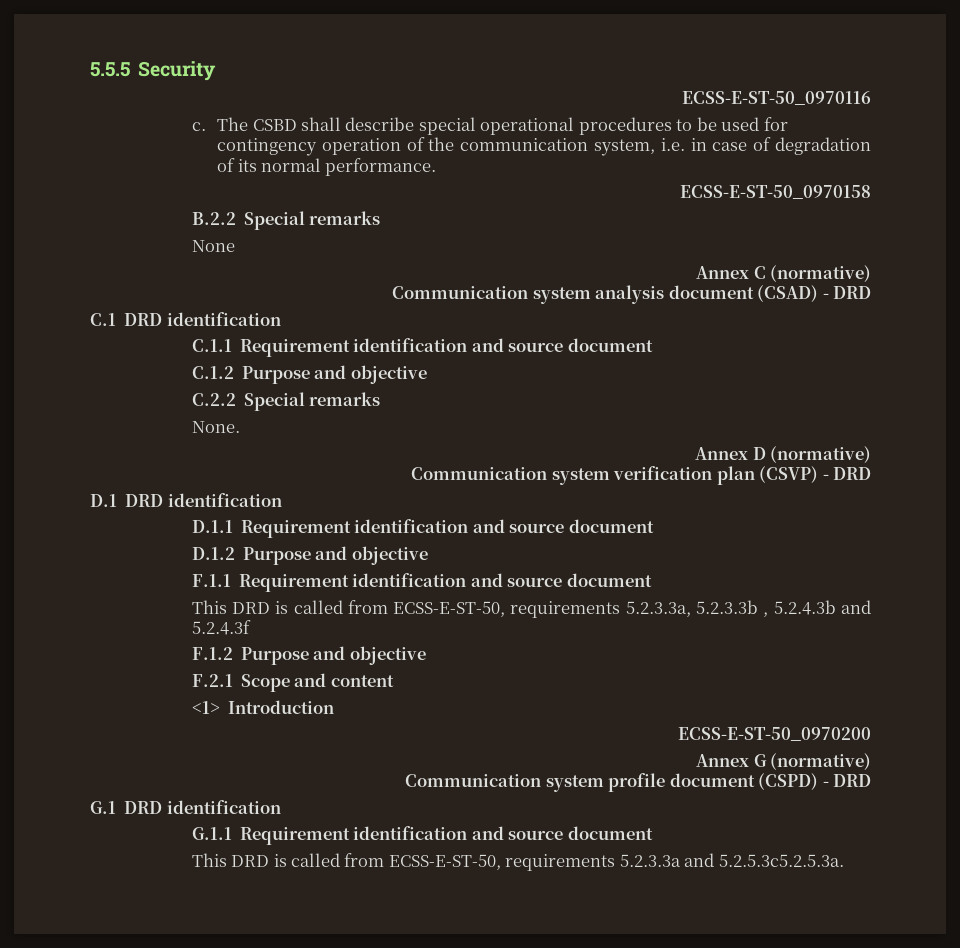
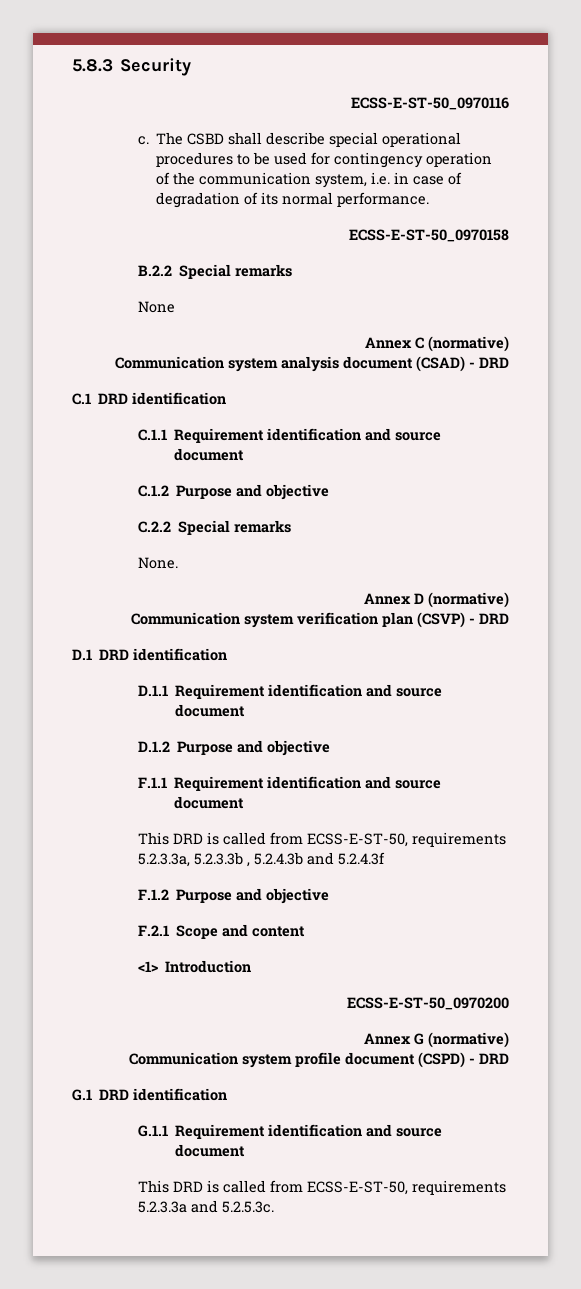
- 5.5.5 Security
+ 5.8.3 Security
- This DRD is called from ECSS-E-ST-50, requirements 5.2.3.3a and 5.2.5.3c5.2.5.3a.
+ This DRD is called from ECSS-E-ST-50, requirements 5.2.3.3a and 5.2.5.3c.

